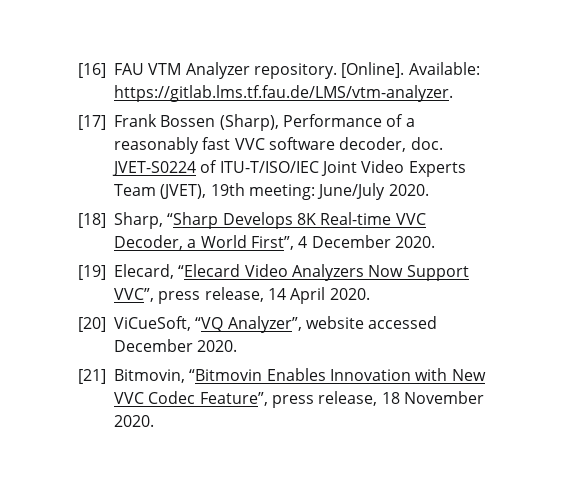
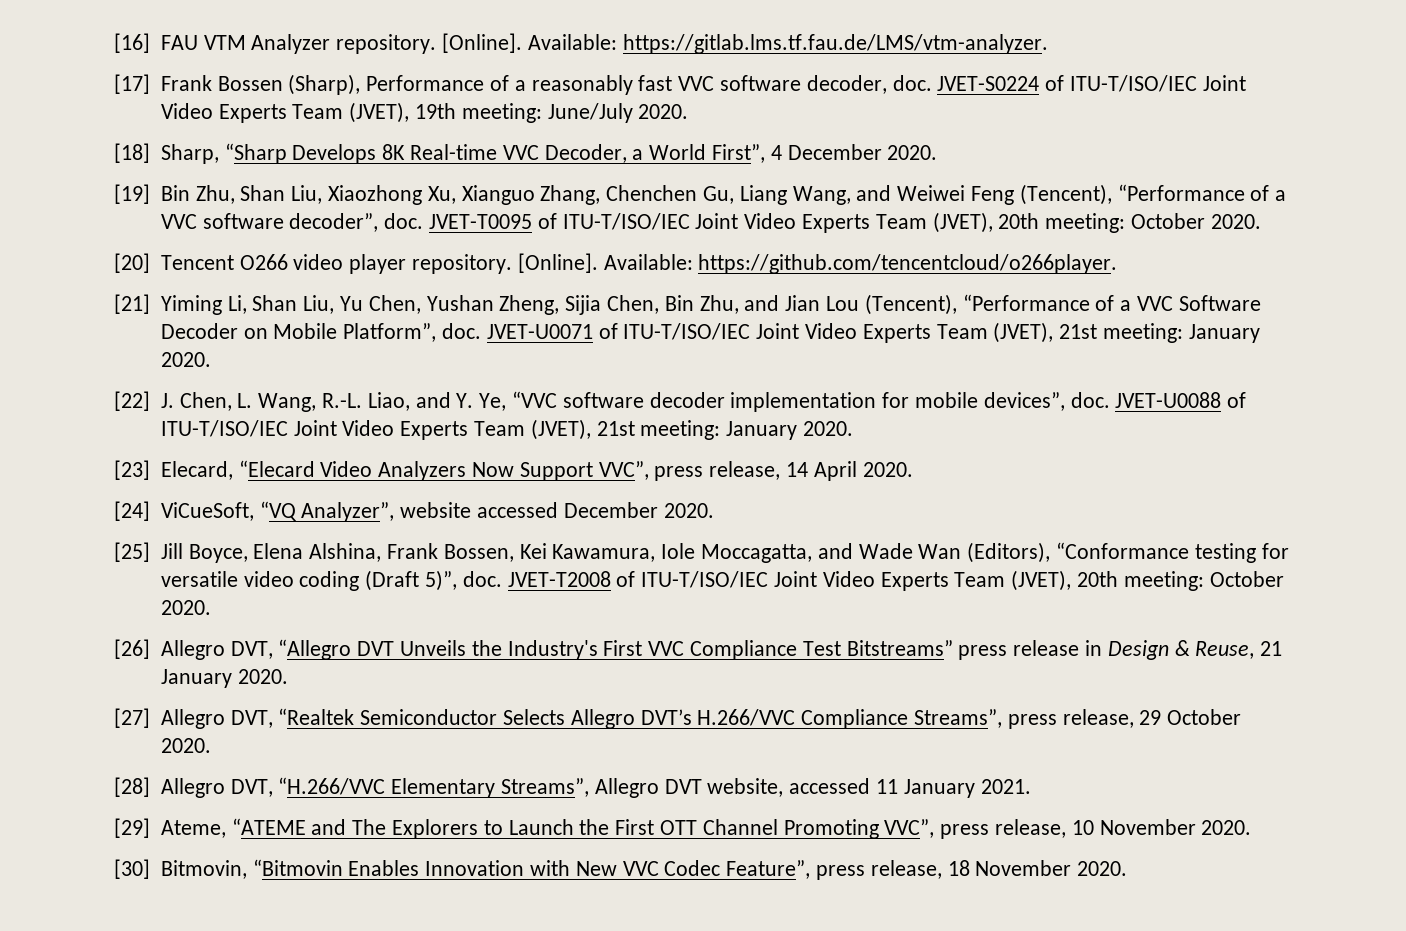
- [19] Elecard, “Elecard Video Analyzers Now Support VVC”, press release, 14 April 2020.
+ [19] Bin Zhu, Shan Liu, Xiaozhong Xu, Xianguo Zhang, Chenchen Gu, Liang Wang, and Weiwei Feng (Tencent), “Performance of a VVC software decoder”, doc. JVET-T0095 of ITU-T/ISO/IEC Joint Video Experts Team (JVET), 20th meeting: October 2020.
+ [20] Tencent O266 video player repository. [Online]. Available: https://github.com/tencentcloud/o266player.
+ [21] Yiming Li, Shan Liu, Yu Chen, Yushan Zheng, Sijia Chen, Bin Zhu, and Jian Lou (Tencent), “Performance of a VVC Software Decoder on Mobile Platform”, doc. JVET-U0071 of ITU-T/ISO/IEC Joint Video Experts Team (JVET), 21st meeting: January 2020.
+ [22] J. Chen, L. Wang, R.-L. Liao, and Y. Ye, “VVC software decoder implementation for mobile devices”, doc. JVET-U0088 of ITU-T/ISO/IEC Joint Video Experts Team (JVET), 21st meeting: January 2020.
+ [23] Elecard, “Elecard Video Analyzers Now Support VVC”, press release, 14 April 2020.
- [20] ViCueSoft, “VQ Analyzer”, website accessed December 2020.
+ [24] ViCueSoft, “VQ Analyzer”, website accessed December 2020.
- [21] Bitmovin, “Bitmovin Enables Innovation with New VVC Codec Feature”, press release, 18 November 2020.
+ [25] Jill Boyce, Elena Alshina, Frank Bossen, Kei Kawamura, Iole Moccagatta, and Wade Wan (Editors), “Conformance testing for versatile video coding (Draft 5)”, doc. JVET-T2008 of ITU-T/ISO/IEC Joint Video Experts Team (JVET), 20th meeting: October 2020.
+ [26] Allegro DVT, “Allegro DVT Unveils the Industry's First VVC Compliance Test Bitstreams” press release in Design & Reuse, 21 January 2020.
+ [27] Allegro DVT, “Realtek Semiconductor Selects Allegro DVT’s H.266/VVC Compliance Streams”, press release, 29 October 2020.
+ [28] Allegro DVT, “H.266/VVC Elementary Streams”, Allegro DVT website, accessed 11 January 2021.
+ [29] Ateme, “ATEME and The Explorers to Launch the First OTT Channel Promoting VVC”, press release, 10 November 2020.
+ [30] Bitmovin, “Bitmovin Enables Innovation with New VVC Codec Feature”, press release, 18 November 2020.

